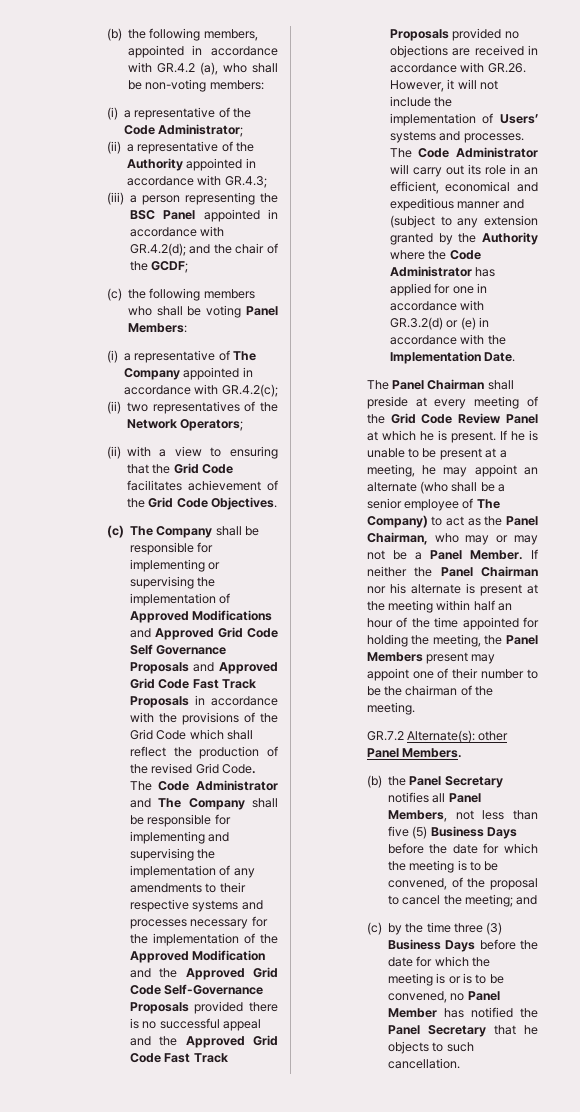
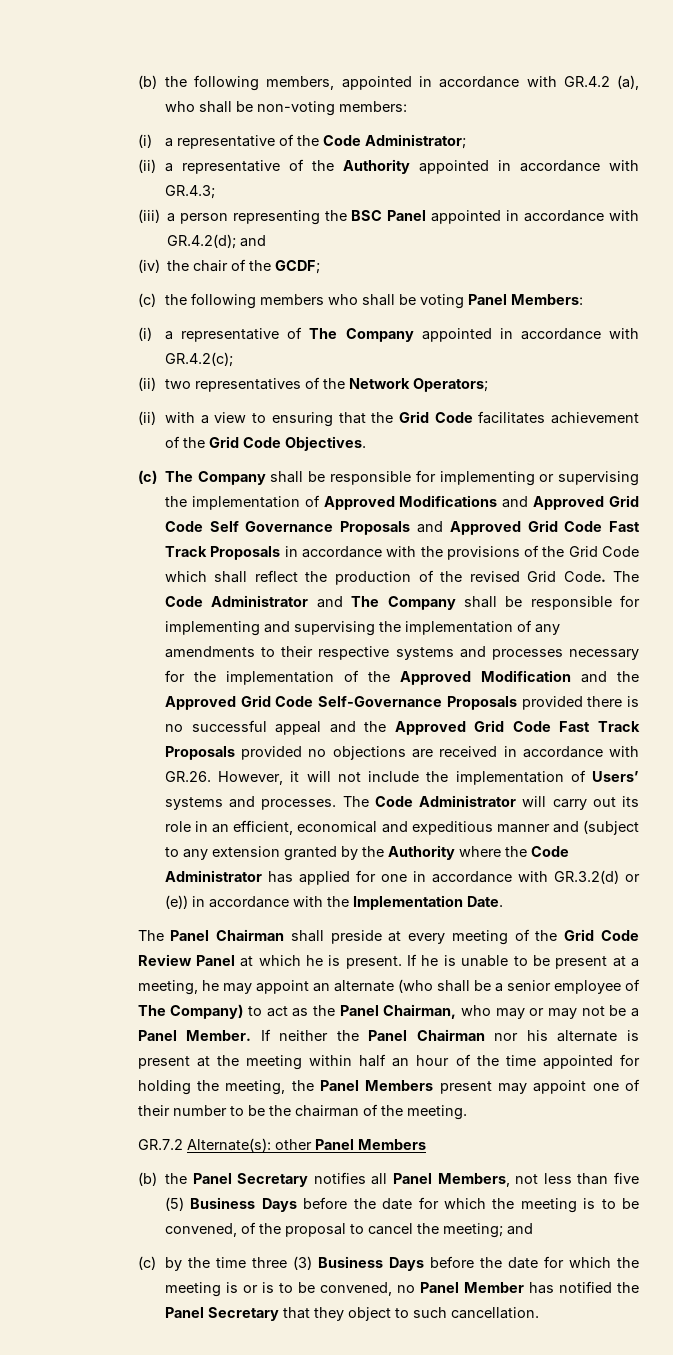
- (iii) a person representing the BSC Panel appointed in accordance with GR.4.2(d); and the chair of the GCDF;
+ (iii) a person representing the BSC Panel appointed in accordance with GR.4.2(d); and
+ (iv) the chair of the GCDF;
- The Code Administrator will carry out its role in an efficient, economical and expeditious manner and (subject to any extension granted by the Authority where the Code Administrator has applied for one in accordance with GR.3.2(d) or (e) in accordance with the Implementation Date.
+ The Code Administrator will carry out its role in an efficient, economical and expeditious manner and (subject to any extension granted by the Authority where the Code Administrator has applied for one in accordance with GR.3.2(d) or (e)) in accordance with the Implementation Date.
- GR.7.2 Alternate(s): other Panel Members.
+ GR.7.2 Alternate(s): other Panel Members
- (c) by the time three (3) Business Days before the date for which the meeting is or is to be convened, no Panel Member has notified the Panel Secretary that he objects to such cancellation.
+ (c) by the time three (3) Business Days before the date for which the meeting is or is to be convened, no Panel Member has notified the Panel Secretary that they object to such cancellation.

